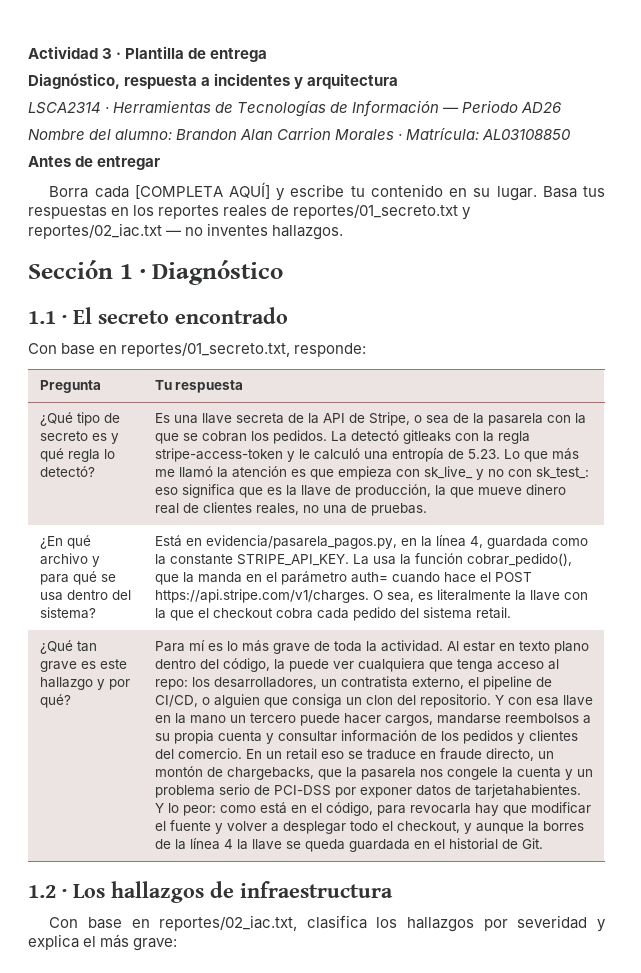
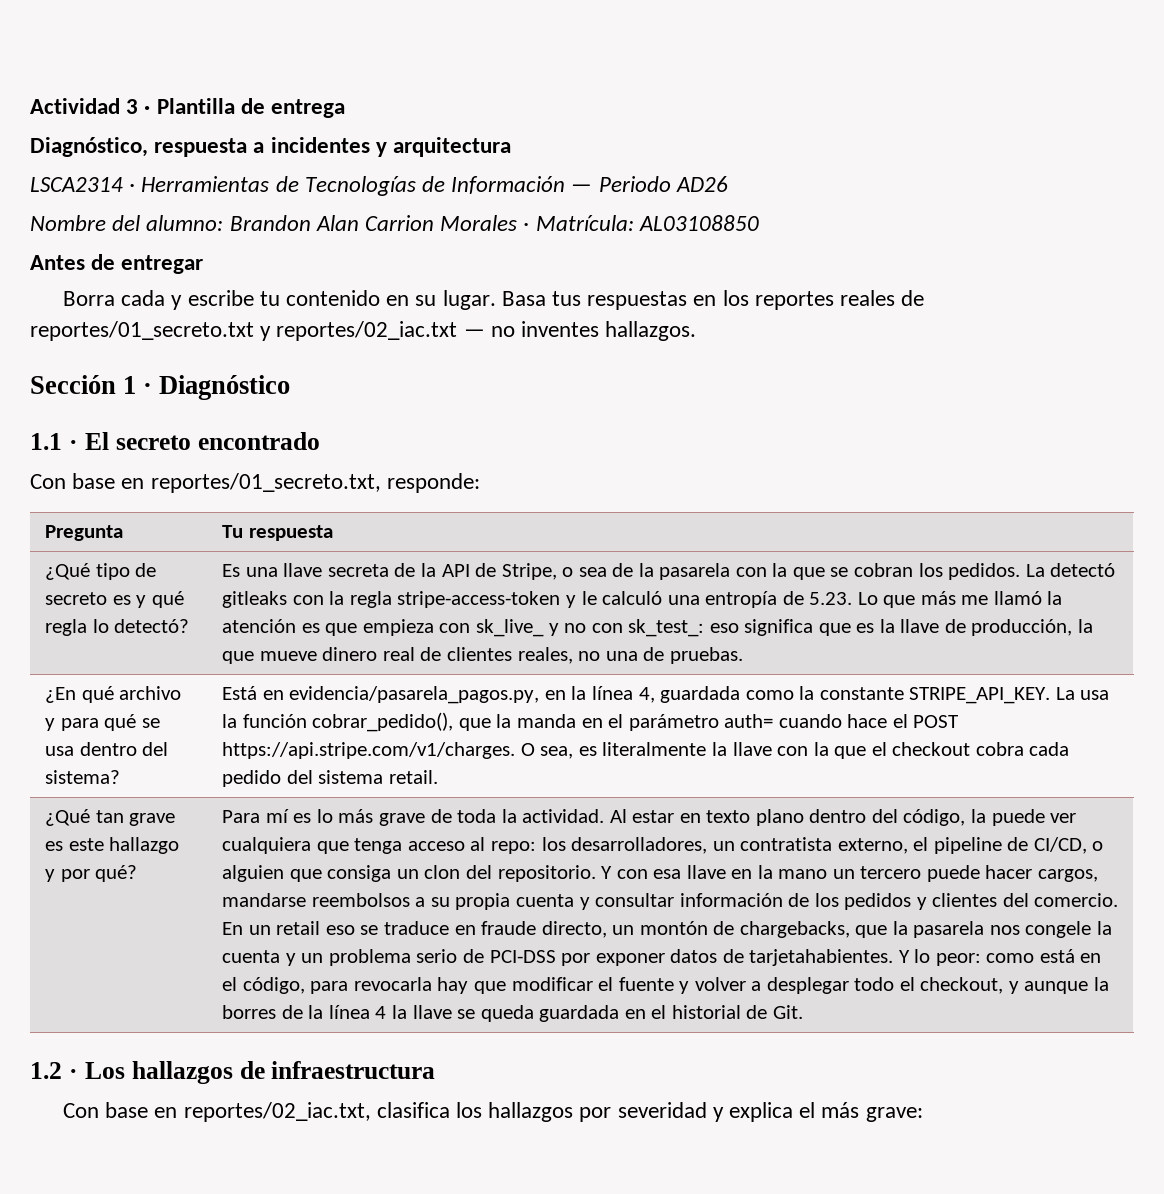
- Borra cada [COMPLETA AQUÍ] y escribe tu contenido en su lugar.
+ Borra cada y escribe tu contenido en su lugar.

